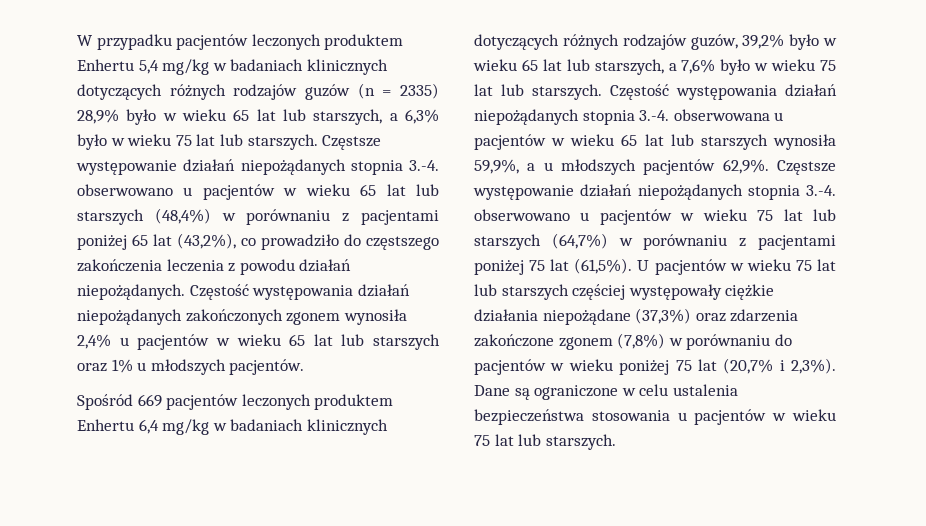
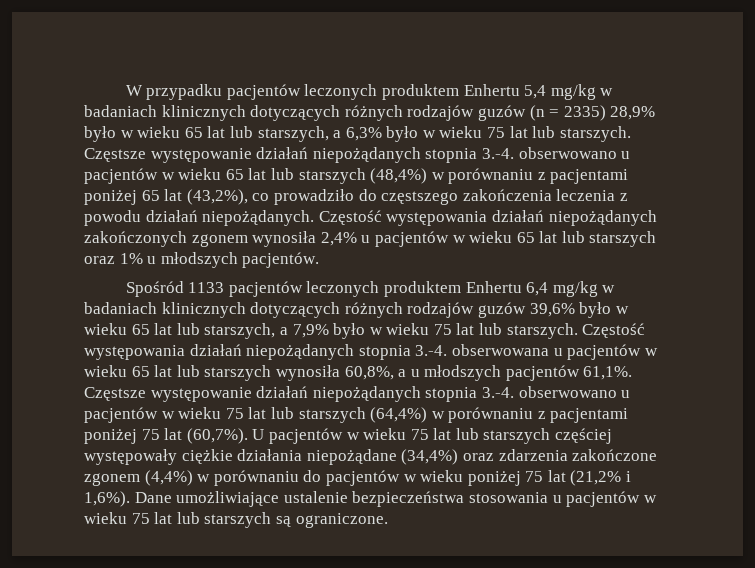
- Spośród 669 pacjentów leczonych produktem Enhertu 6,4 mg/kg w badaniach klinicznych dotyczących różnych rodzajów guzów, 39,2% było w wieku 65 lat lub starszych, a 7,6% było w wieku 75 lat lub starszych.
+ Spośród 1133 pacjentów leczonych produktem Enhertu 6,4 mg/kg w badaniach klinicznych dotyczących różnych rodzajów guzów 39,6% było w wieku 65 lat lub starszych, a 7,9% było w wieku 75 lat lub starszych.
- Częstość występowania działań niepożądanych stopnia 3.-4. obserwowana u pacjentów w wieku 65 lat lub starszych wynosiła 59,9%, a u młodszych pacjentów 62,9%.
+ Częstość występowania działań niepożądanych stopnia 3.-4. obserwowana u pacjentów w wieku 65 lat lub starszych wynosiła 60,8%, a u młodszych pacjentów 61,1%.
- Częstsze występowanie działań niepożądanych stopnia 3.-4. obserwowano u pacjentów w wieku 75 lat lub starszych (64,7%) w porównaniu z pacjentami poniżej 75 lat (61,5%).
+ Częstsze występowanie działań niepożądanych stopnia 3.-4. obserwowano u pacjentów w wieku 75 lat lub starszych (64,4%) w porównaniu z pacjentami poniżej 75 lat (60,7%).
- U pacjentów w wieku 75 lat lub starszych częściej występowały ciężkie działania niepożądane (37,3%) oraz zdarzenia zakończone zgonem (7,8%) w porównaniu do pacjentów w wieku poniżej 75 lat (20,7% i 2,3%). Dane są ograniczone w celu ustalenia bezpieczeństwa stosowania u pacjentów w wieku 75 lat lub starszych.
+ U pacjentów w wieku 75 lat lub starszych częściej występowały ciężkie działania niepożądane (34,4%) oraz zdarzenia zakończone zgonem (4,4%) w porównaniu do pacjentów w wieku poniżej 75 lat (21,2% i 1,6%). Dane umożliwiające ustalenie bezpieczeństwa stosowania u pacjentów w wieku 75 lat lub starszych są ograniczone.

